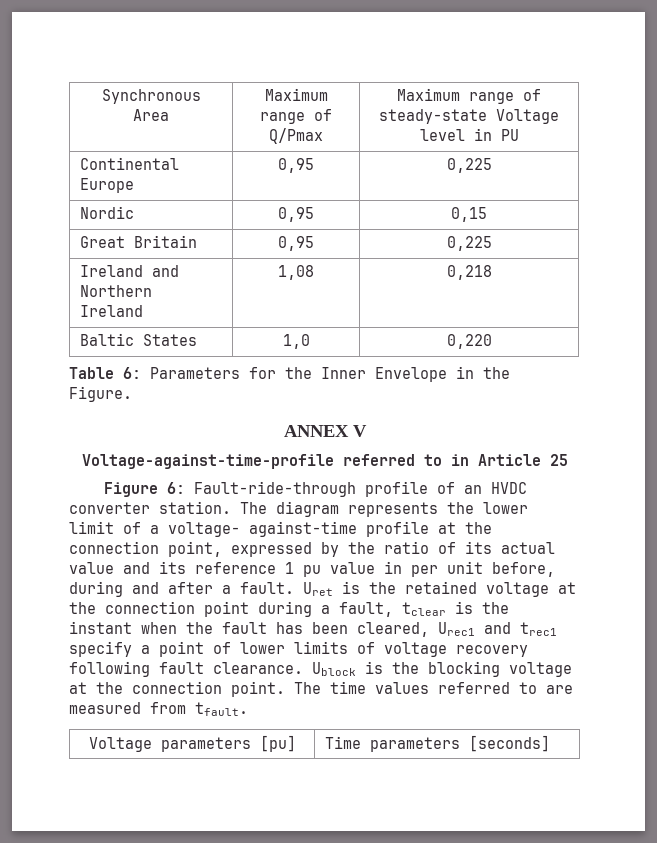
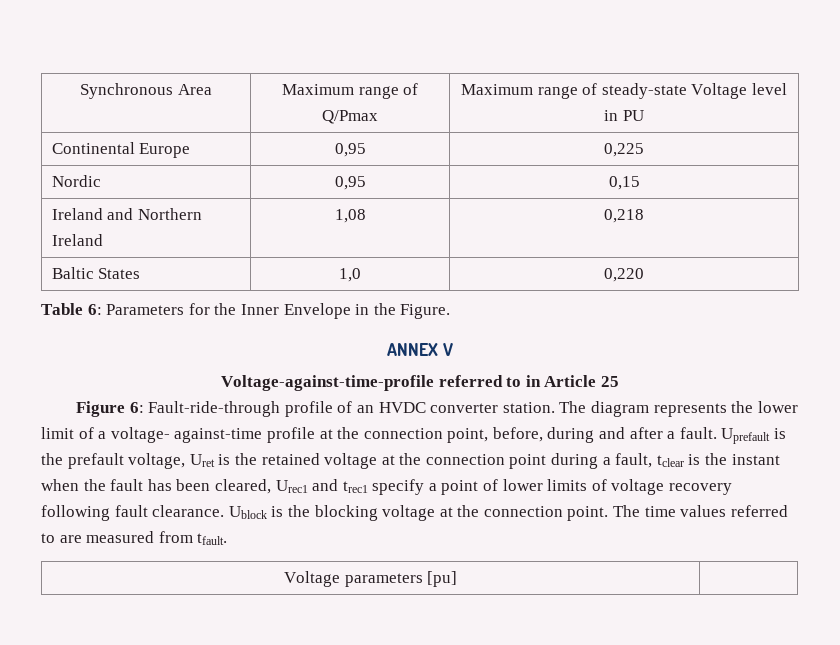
- Great Britain | 0,95 | 0,225
- The diagram represents the lower limit of a voltage- against-time profile at the connection point, expressed by the ratio of its actual value and its reference 1 pu value in per unit before, during and after a fault.
+ The diagram represents the lower limit of a voltage- against-time profile at the connection point, before, during and after a fault.
- Uret is the retained voltage at the connection point during a fault, tclear is the instant when the fault has been cleared, Urec1 and trec1 specify a point of lower limits of voltage recovery following fault clearance.
+ Uprefault is the prefault voltage, Uret is the retained voltage at the connection point during a fault, tclear is the instant when the fault has been cleared, Urec1 and trec1 specify a point of lower limits of voltage recovery following fault clearance.
- Voltage parameters [pu] | Time parameters [seconds]
+ Voltage parameters [pu] |

